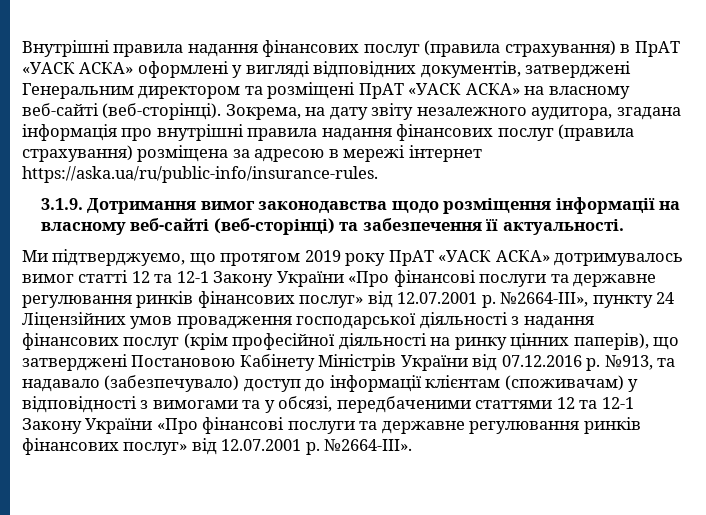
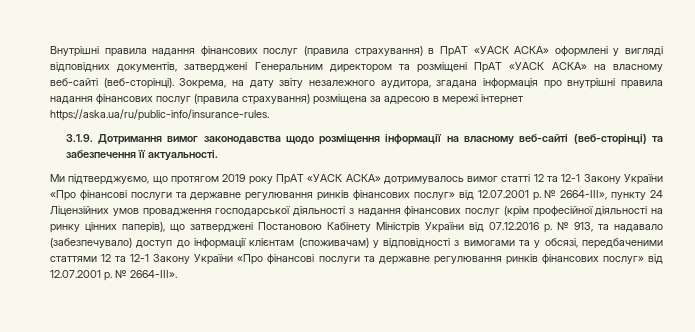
- №2664-III», пункту 24 Ліцензійних умов провадження господарської діяльності з надання фінансових послуг (крім професійної діяльності на ринку цінних паперів), що затверджені Постановою Кабінету Міністрів України від 07.12.2016 р.
+ № 2664-III», пункту 24 Ліцензійних умов провадження господарської діяльності з надання фінансових послуг (крім професійної діяльності на ринку цінних паперів), що затверджені Постановою Кабінету Міністрів України від 07.12.2016 р.
- №913, та надавало (забезпечувало) доступ до інформації клієнтам (споживачам) у відповідності з вимогами та у обсязі, передбаченими статтями 12 та 12-1 Закону України «Про фінансові послуги та державне регулювання ринків фінансових послуг» від 12.07.2001 р.
+ № 913, та надавало (забезпечувало) доступ до інформації клієнтам (споживачам) у відповідності з вимогами та у обсязі, передбаченими статтями 12 та 12-1 Закону України «Про фінансові послуги та державне регулювання ринків фінансових послуг» від 12.07.2001 р.
- №2664-III».
+ № 2664-III».

